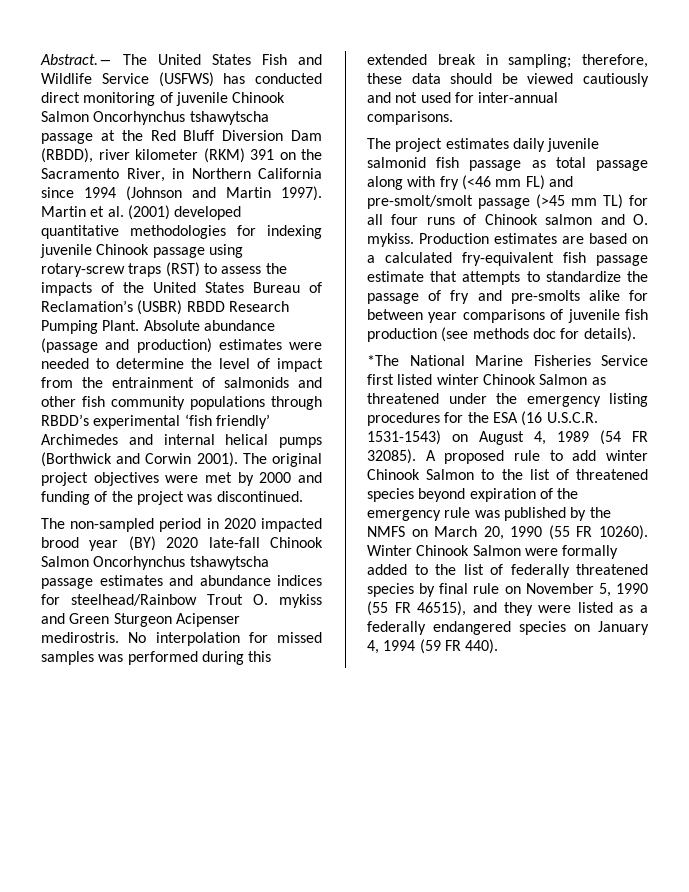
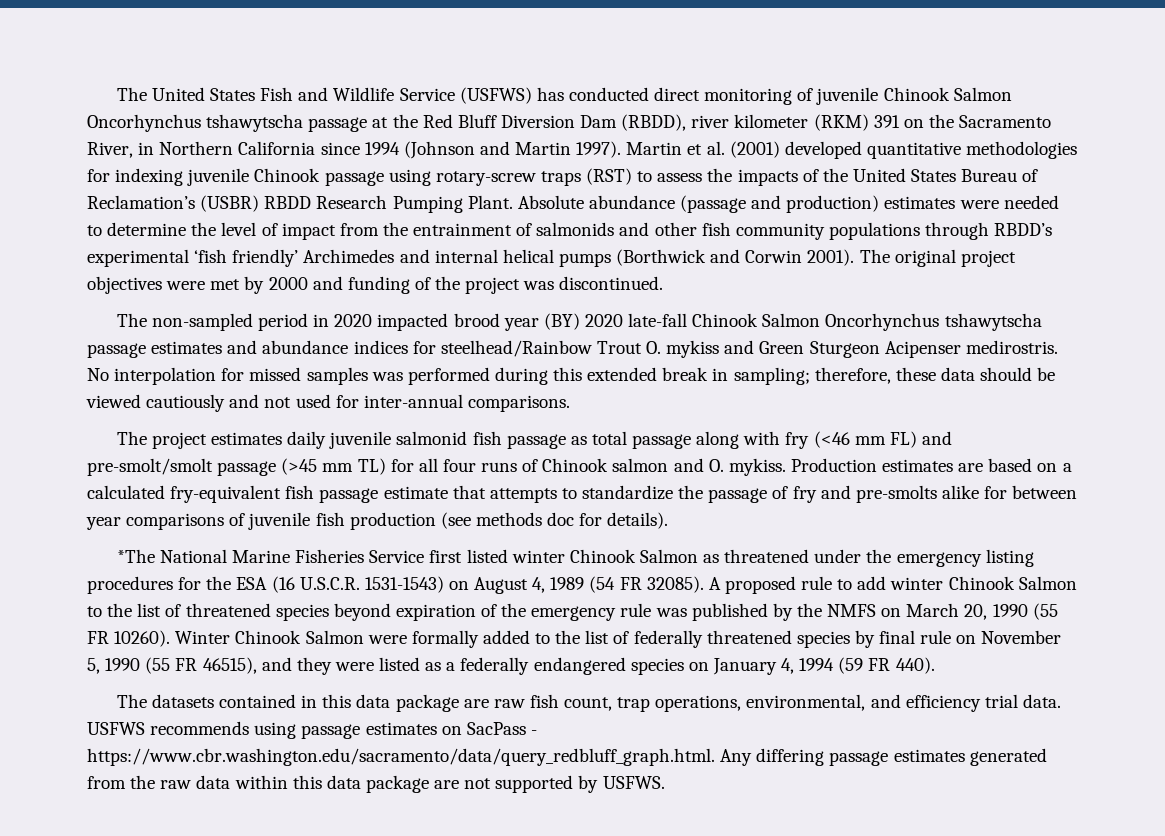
- Abstract.― The United States Fish and Wildlife Service (USFWS) has conducted direct monitoring of juvenile Chinook Salmon Oncorhynchus tshawytscha passage at the Red Bluff Diversion Dam (RBDD), river kilometer (RKM) 391 on the Sacramento River, in Northern California since 1994 (Johnson and Martin 1997).
+ The United States Fish and Wildlife Service (USFWS) has conducted direct monitoring of juvenile Chinook Salmon Oncorhynchus tshawytscha passage at the Red Bluff Diversion Dam (RBDD), river kilometer (RKM) 391 on the Sacramento River, in Northern California since 1994 (Johnson and Martin 1997).
+ The datasets contained in this data package are raw fish count, trap operations, environmental, and efficiency trial data. USFWS recommends using passage estimates on SacPass - https://www.cbr.washington.edu/sacramento/data/query_redbluff_graph.html. Any differing passage estimates generated from the raw data within this data package are not supported by USFWS.

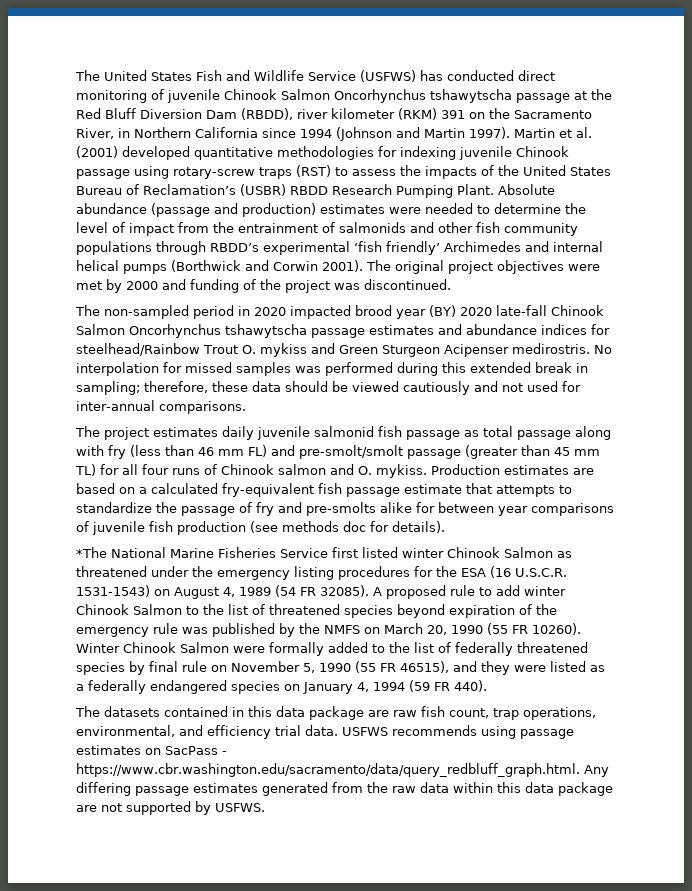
- The project estimates daily juvenile salmonid fish passage as total passage along with fry (<46 mm FL) and pre-smolt/smolt passage (>45 mm TL) for all four runs of Chinook salmon and O. mykiss.
+ The project estimates daily juvenile salmonid fish passage as total passage along with fry (less than 46 mm FL) and pre-smolt/smolt passage (greater than 45 mm TL) for all four runs of Chinook salmon and O. mykiss.

